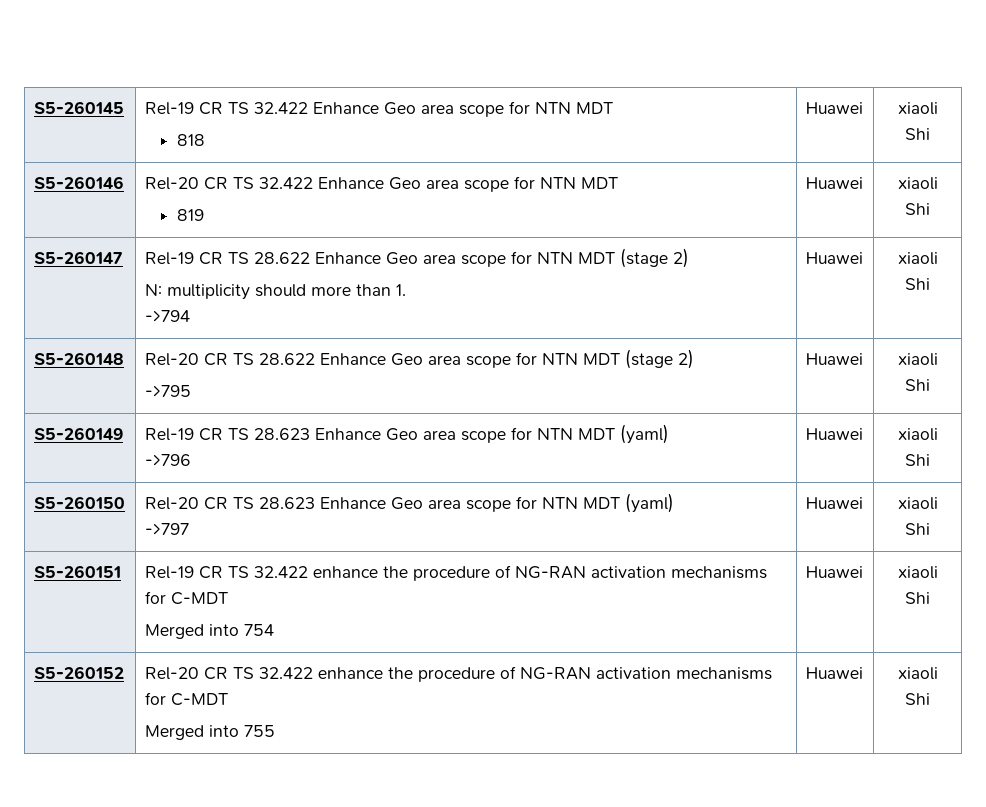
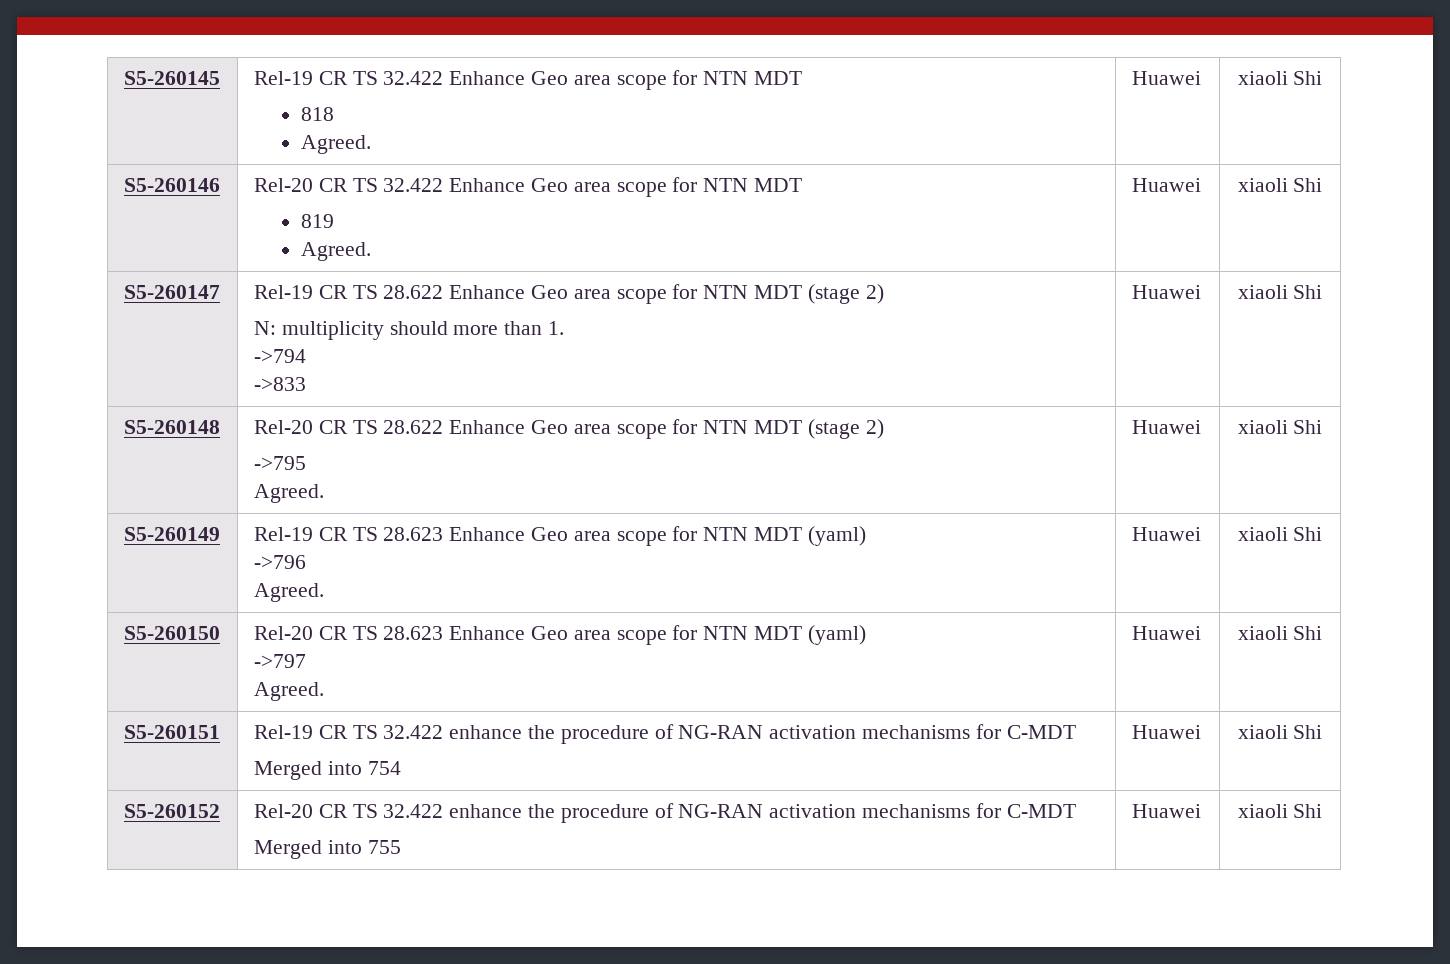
  S5-260145 | Rel-19 CR TS 32.422 Enhance Geo area scope for NTN MDT
- 818 | Huawei | xiaoli Shi
+ 818
+ Agreed. | Huawei | xiaoli Shi
  S5-260146 | Rel-20 CR TS 32.422 Enhance Geo area scope for NTN MDT
- 819 | Huawei | xiaoli Shi
+ 819
+ Agreed. | Huawei | xiaoli Shi
  S5-260147 | Rel-19 CR TS 28.622 Enhance Geo area scope for NTN MDT (stage 2)
  N: multiplicity should more than 1.
- ->794 | Huawei | xiaoli Shi
+ ->794
+ ->833 | Huawei | xiaoli Shi
  S5-260148 | Rel-20 CR TS 28.622 Enhance Geo area scope for NTN MDT (stage 2)
- ->795 | Huawei | xiaoli Shi
+ ->795
+ Agreed. | Huawei | xiaoli Shi
  S5-260149 | Rel-19 CR TS 28.623 Enhance Geo area scope for NTN MDT (yaml)
- ->796 | Huawei | xiaoli Shi
+ ->796
+ Agreed. | Huawei | xiaoli Shi
  S5-260150 | Rel-20 CR TS 28.623 Enhance Geo area scope for NTN MDT (yaml)
- ->797 | Huawei | xiaoli Shi
+ ->797
+ Agreed. | Huawei | xiaoli Shi

